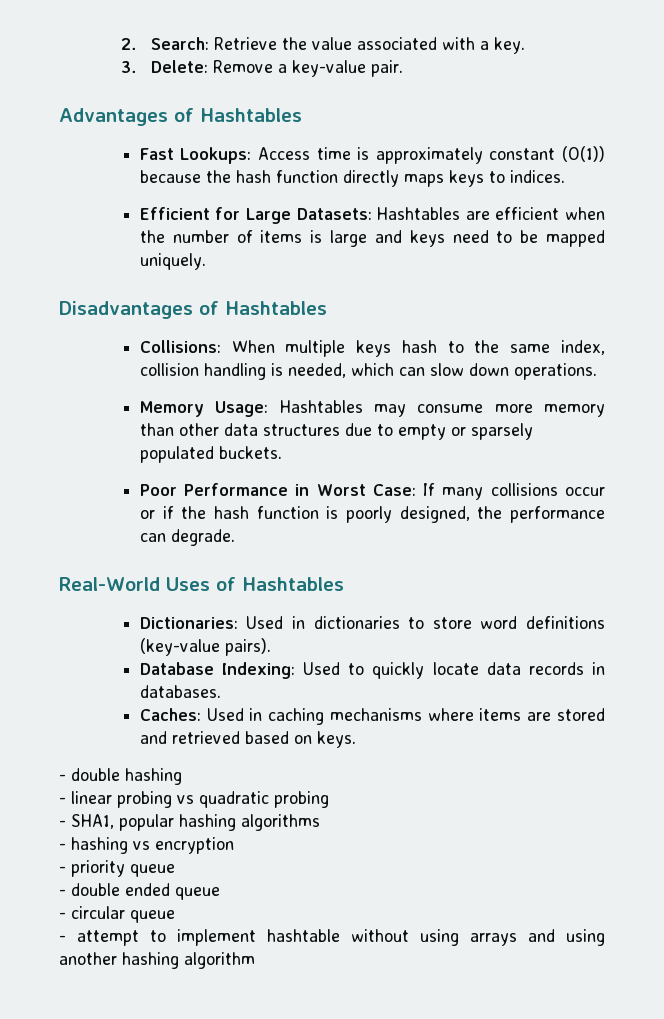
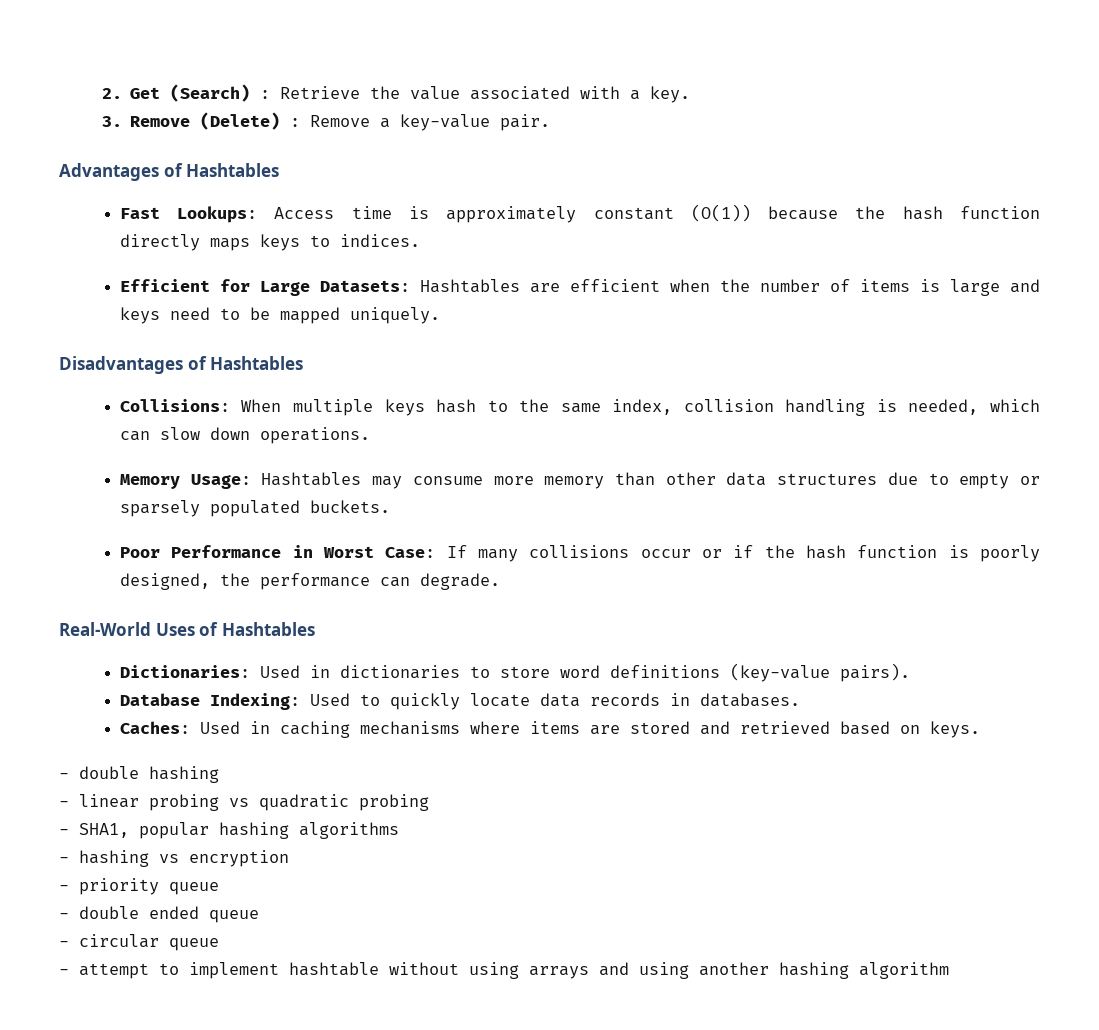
- 2. Search: Retrieve the value associated with a key.
+ 2. Get (Search) : Retrieve the value associated with a key.
- 3. Delete: Remove a key-value pair.
+ 3. Remove (Delete) : Remove a key-value pair.

